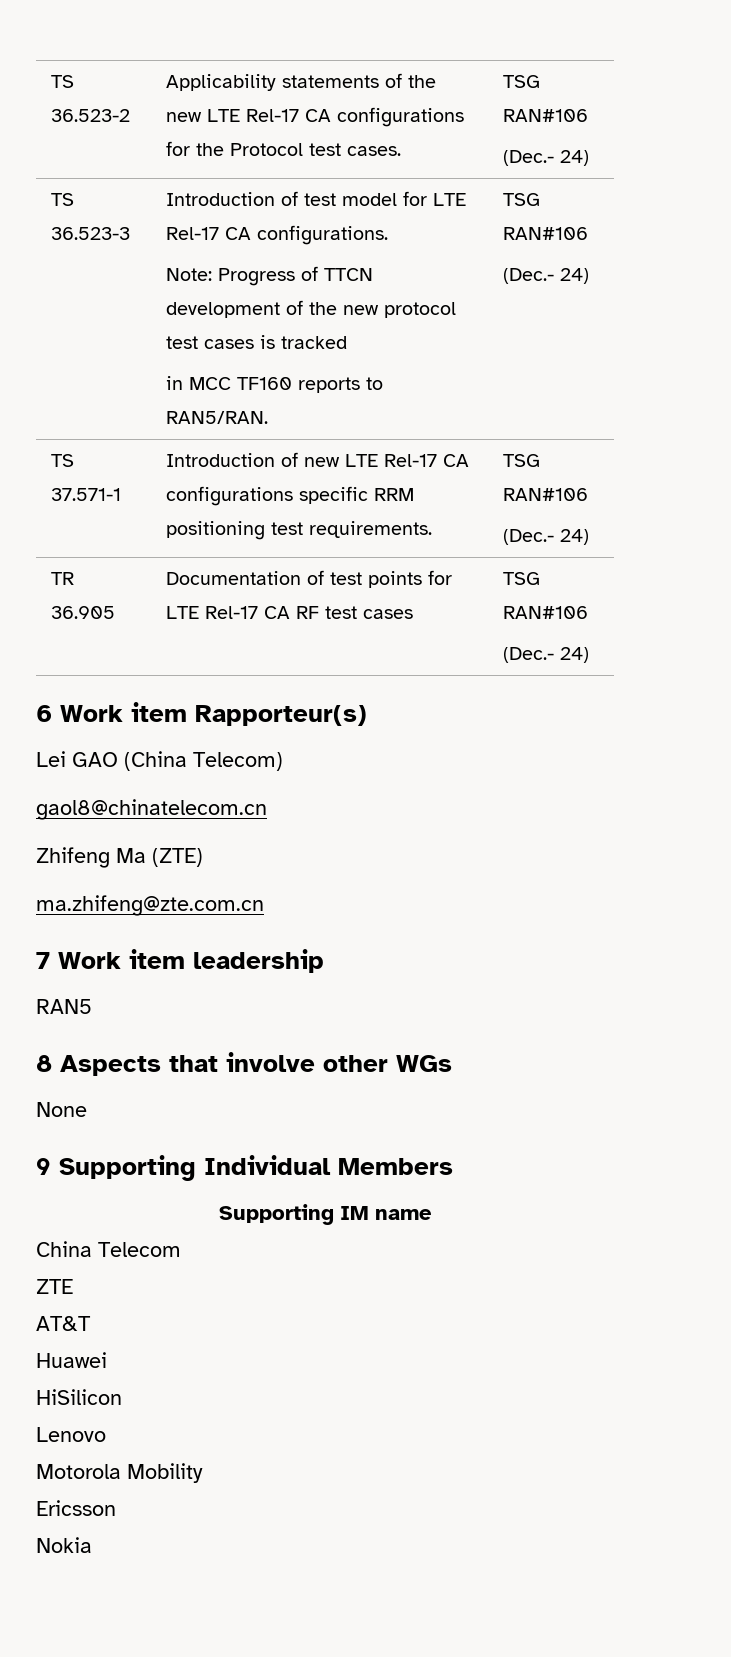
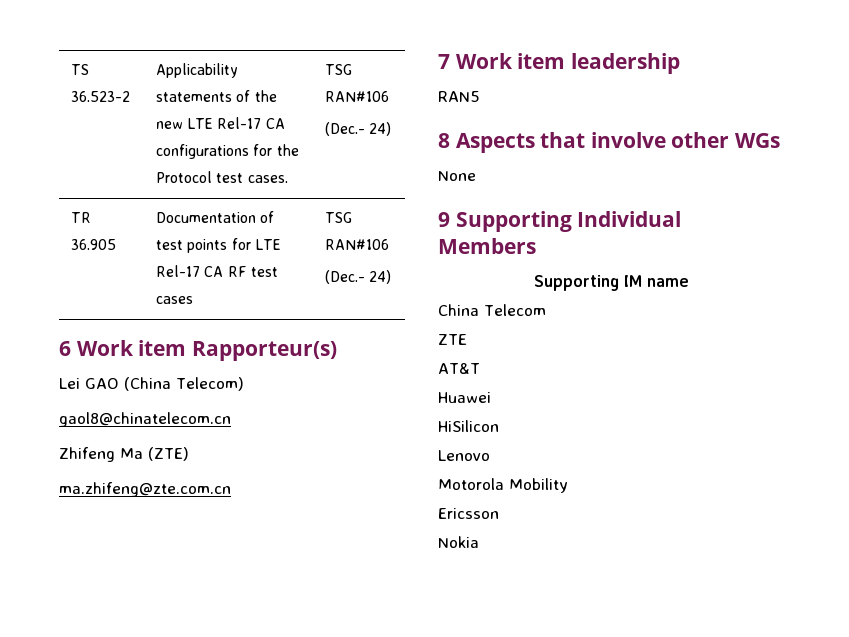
- TS 36.523-3 | Introduction of test model for LTE Rel-17 CA configurations.
- Note: Progress of TTCN development of the new protocol test cases is tracked
- in MCC TF160 reports to RAN5/RAN. | TSG RAN#106
- (Dec.- 24)
- TS 37.571-1 | Introduction of new LTE Rel-17 CA configurations specific RRM positioning test requirements. | TSG RAN#106
- (Dec.- 24)

